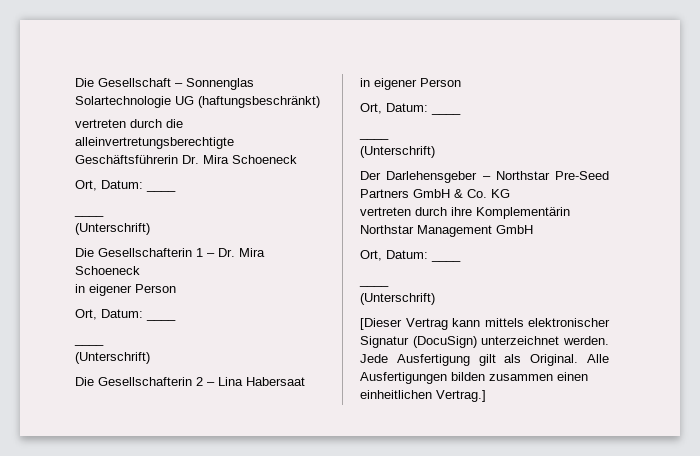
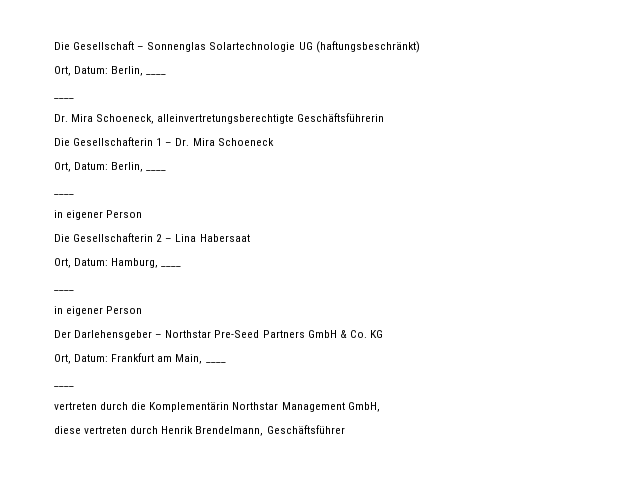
  Die Gesellschaft – Sonnenglas Solartechnologie UG (haftungsbeschränkt)
- vertreten durch die alleinvertretungsberechtigte Geschäftsführerin Dr. Mira Schoeneck
- Ort, Datum: ____
+ Ort, Datum: Berlin, ____
  ____
- (Unterschrift)
+ Dr. Mira Schoeneck, alleinvertretungsberechtigte Geschäftsführerin
  Die Gesellschafterin 1 – Dr. Mira Schoeneck
+ Ort, Datum: Berlin, ____
+ ____
  in eigener Person
- Ort, Datum: ____
- ____
- (Unterschrift)
  Die Gesellschafterin 2 – Lina Habersaat
+ Ort, Datum: Hamburg, ____
+ ____
  in eigener Person
- Ort, Datum: ____
- ____
- (Unterschrift)
- vertreten durch ihre Komplementärin Northstar Management GmbH
- Ort, Datum: ____
+ Ort, Datum: Frankfurt am Main, ____
  ____
- (Unterschrift)
- [Dieser Vertrag kann mittels elektronischer Signatur (DocuSign) unterzeichnet werden. Jede Ausfertigung gilt als Original. Alle Ausfertigungen bilden zusammen einen einheitlichen Vertrag.]
+ vertreten durch die Komplementärin Northstar Management GmbH,
+ diese vertreten durch Henrik Brendelmann, Geschäftsführer

